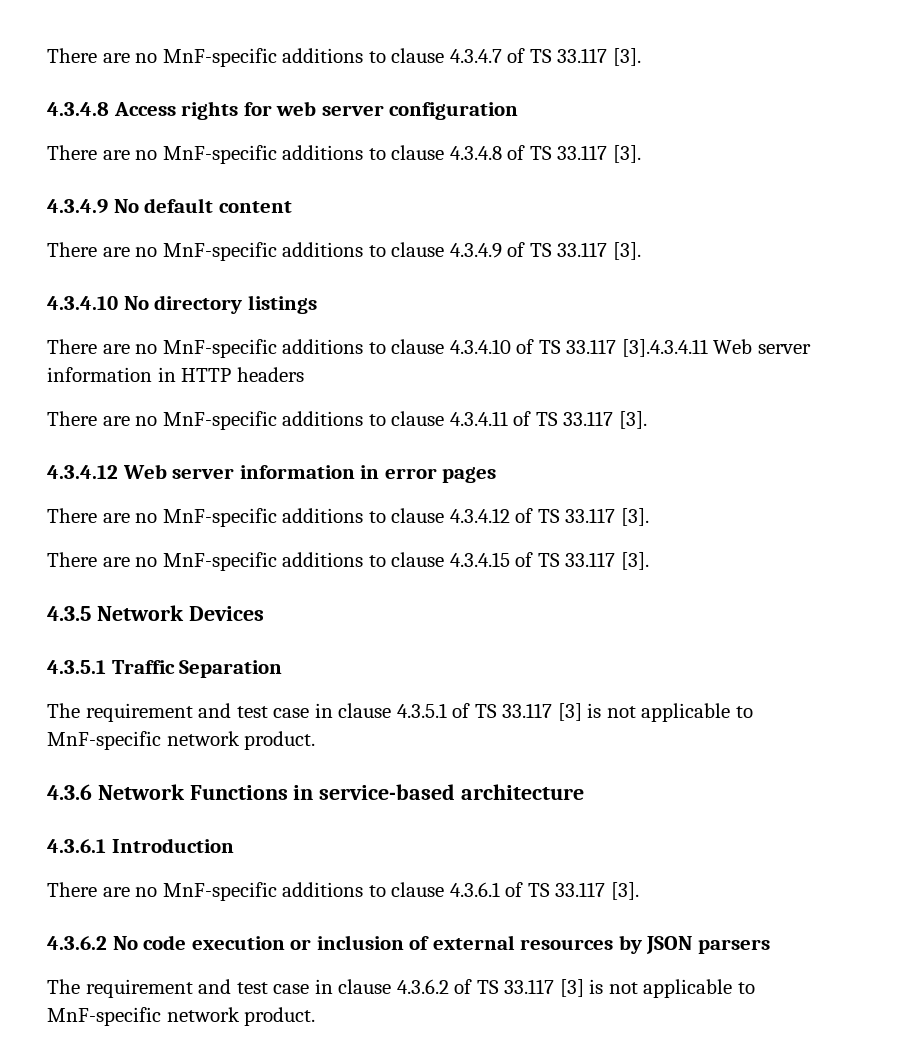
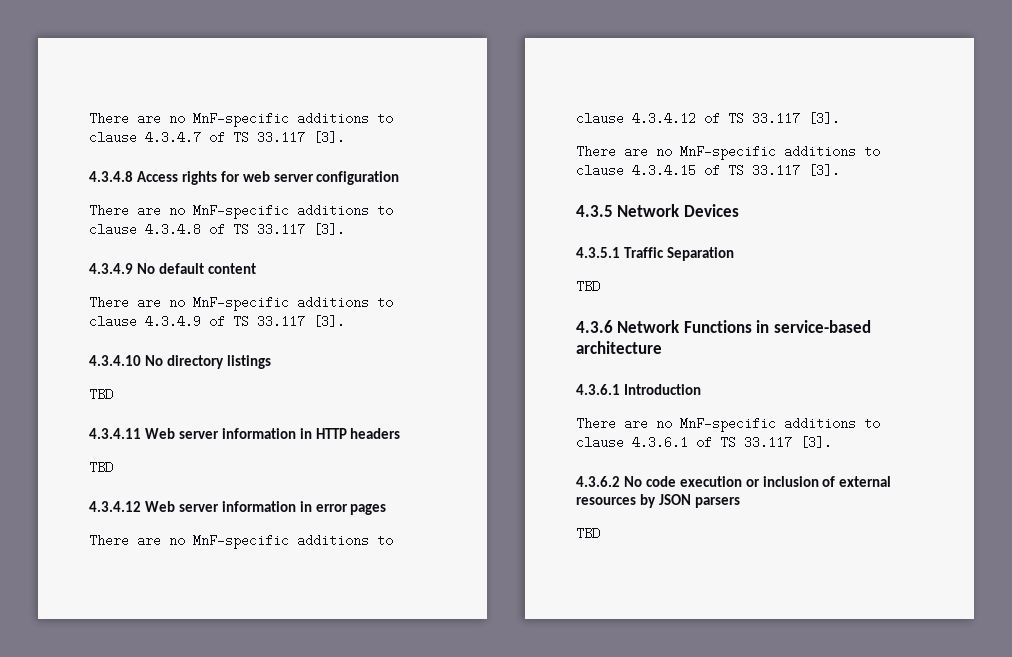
  4.3.4.10 No directory listings
- There are no MnF-specific additions to clause 4.3.4.10 of TS 33.117 [3].4.3.4.11 Web server information in HTTP headers
- There are no MnF-specific additions to clause 4.3.4.11 of TS 33.117 [3].
+ TBD
+ 4.3.4.11 Web server information in HTTP headers
+ TBD
  4.3.5.1 Traffic Separation
- The requirement and test case in clause 4.3.5.1 of TS 33.117 [3] is not applicable to MnF-specific network product.
+ TBD
  4.3.6.2 No code execution or inclusion of external resources by JSON parsers
- The requirement and test case in clause 4.3.6.2 of TS 33.117 [3] is not applicable to MnF-specific network product.
+ TBD

